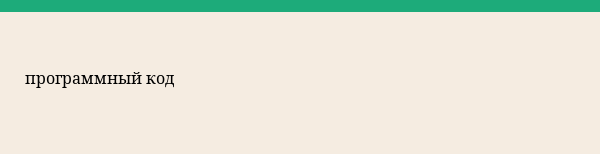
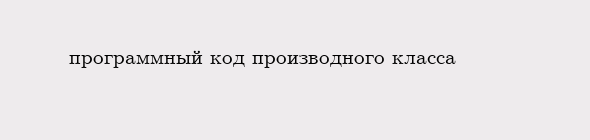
- программный код
+ программный код производного класса

